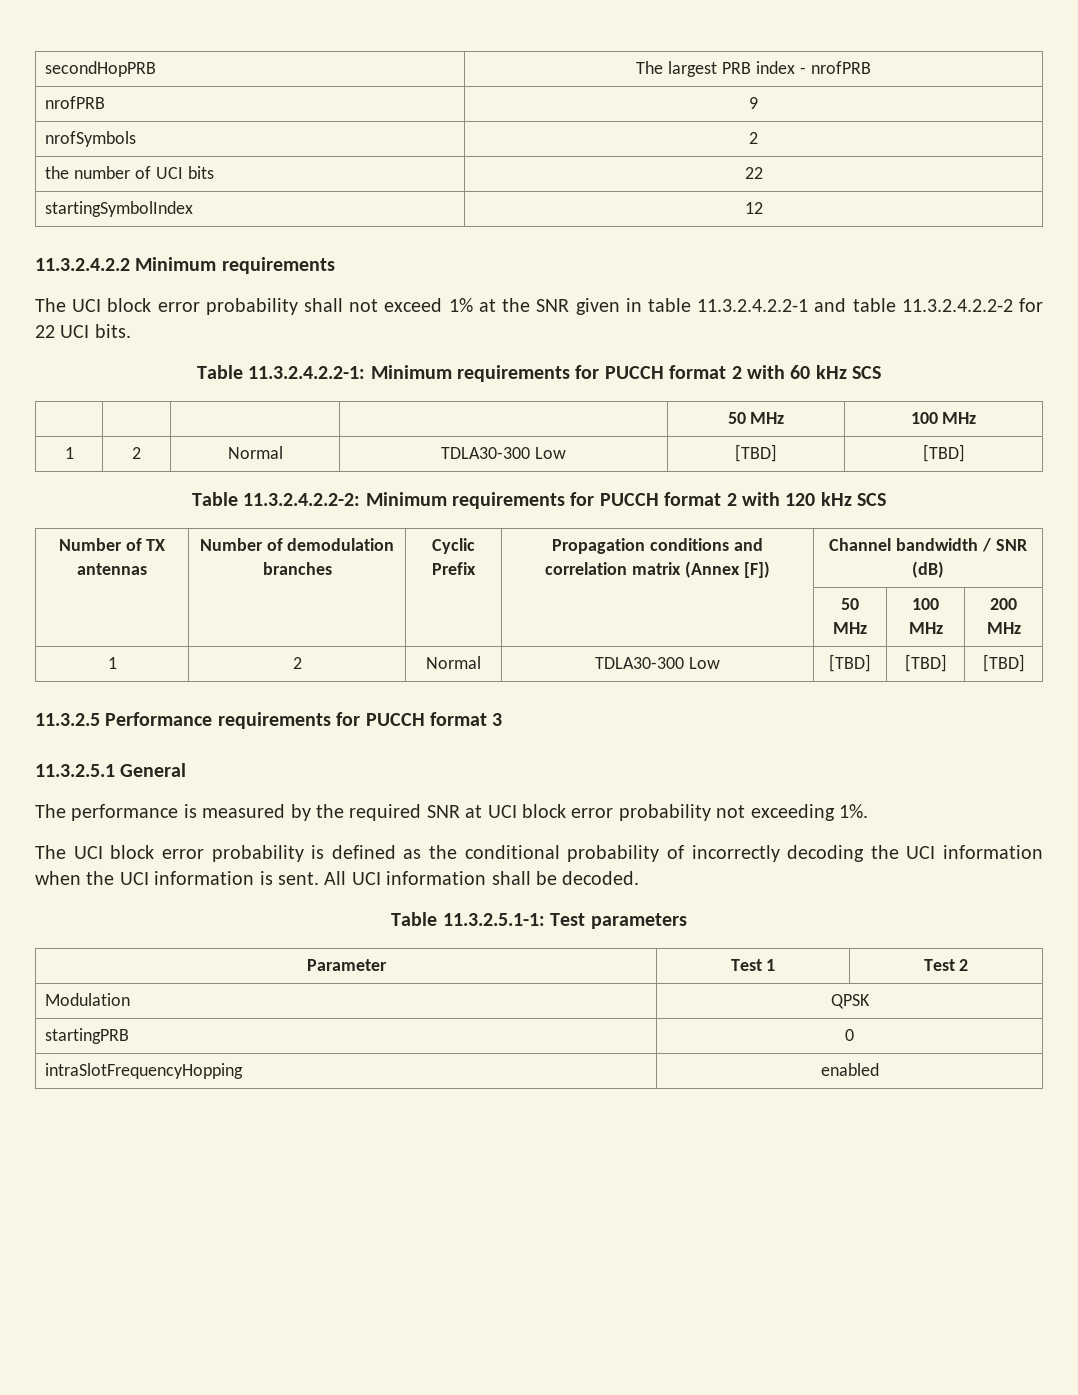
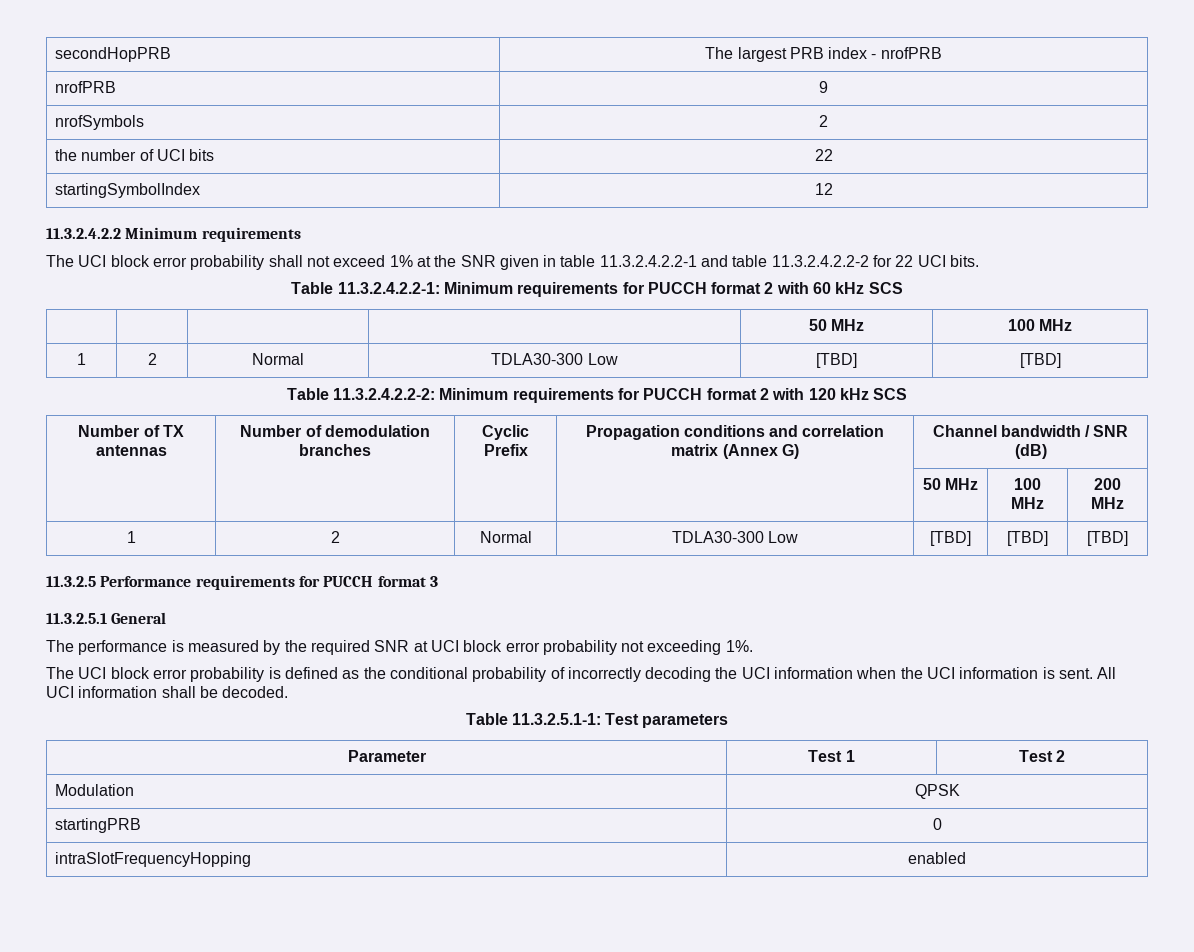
- Number of TX antennas | Number of demodulation branches | Cyclic Prefix | Propagation conditions and correlation matrix (Annex [F]) | Channel bandwidth / SNR (dB)
+ Number of TX antennas | Number of demodulation branches | Cyclic Prefix | Propagation conditions and correlation matrix (Annex G) | Channel bandwidth / SNR (dB)

